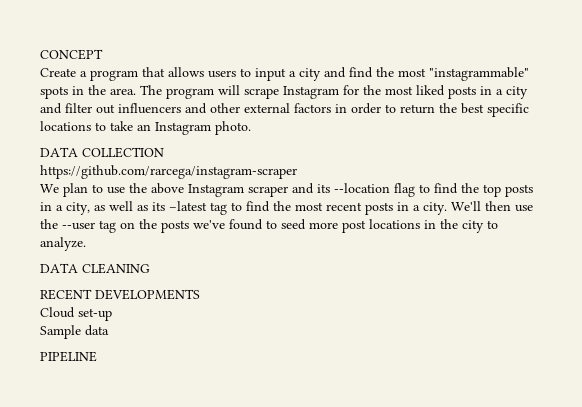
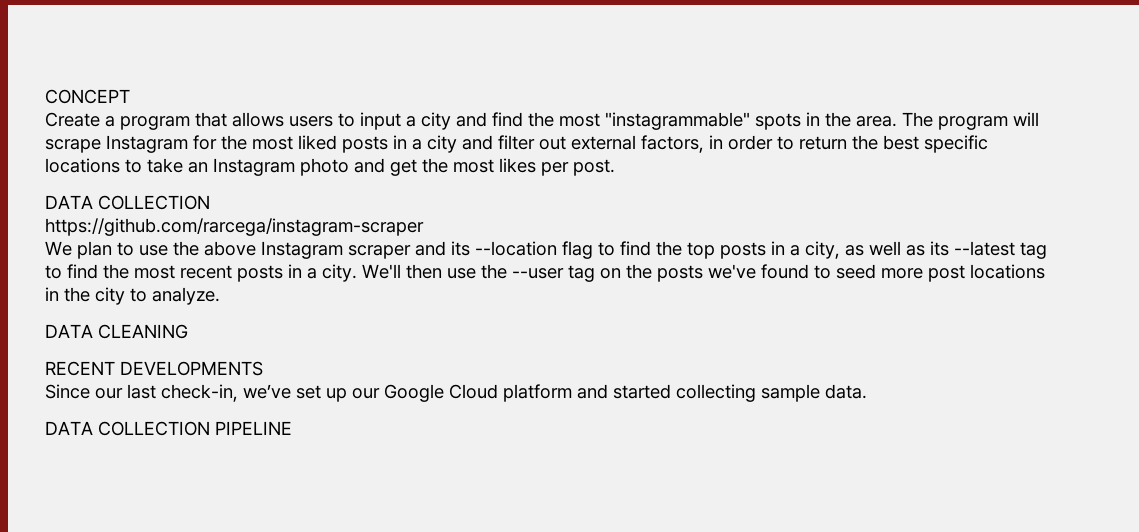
- The program will scrape Instagram for the most liked posts in a city and filter out influencers and other external factors in order to return the best specific locations to take an Instagram photo.
+ The program will scrape Instagram for the most liked posts in a city and filter out external factors, in order to return the best specific locations to take an Instagram photo and get the most likes per post.
- We plan to use the above Instagram scraper and its --location flag to find the top posts in a city, as well as its –latest tag to find the most recent posts in a city.
+ We plan to use the above Instagram scraper and its --location flag to find the top posts in a city, as well as its --latest tag to find the most recent posts in a city.
- Cloud set-up
- Sample data
- PIPELINE
+ Since our last check-in, we’ve set up our Google Cloud platform and started collecting sample data.
+ DATA COLLECTION PIPELINE

